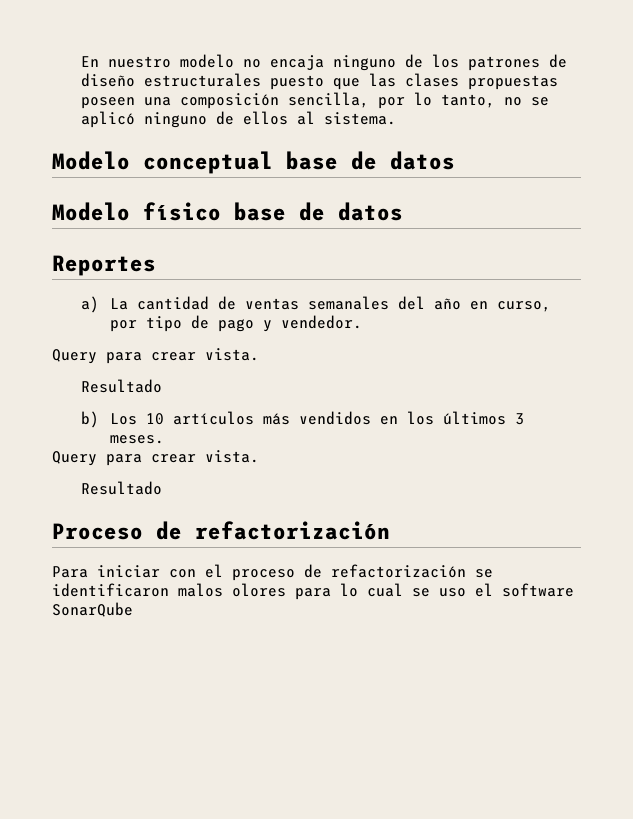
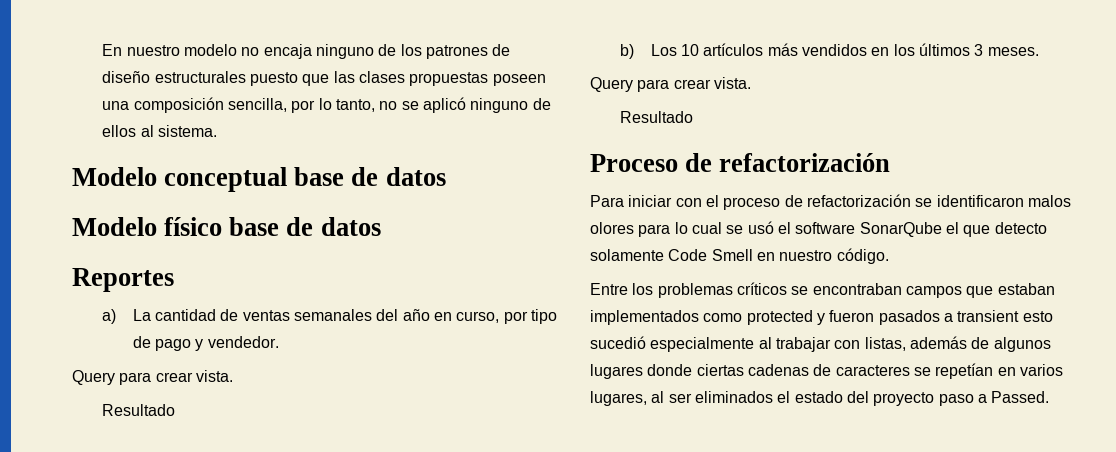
- Para iniciar con el proceso de refactorización se identificaron malos olores para lo cual se uso el software SonarQube
+ Para iniciar con el proceso de refactorización se identificaron malos olores para lo cual se usó el software SonarQube el que detecto solamente Code Smell en nuestro código.
+ Entre los problemas críticos se encontraban campos que estaban implementados como protected y fueron pasados a transient esto sucedió especialmente al trabajar con listas, además de algunos lugares donde ciertas cadenas de caracteres se repetían en varios lugares, al ser eliminados el estado del proyecto paso a Passed.

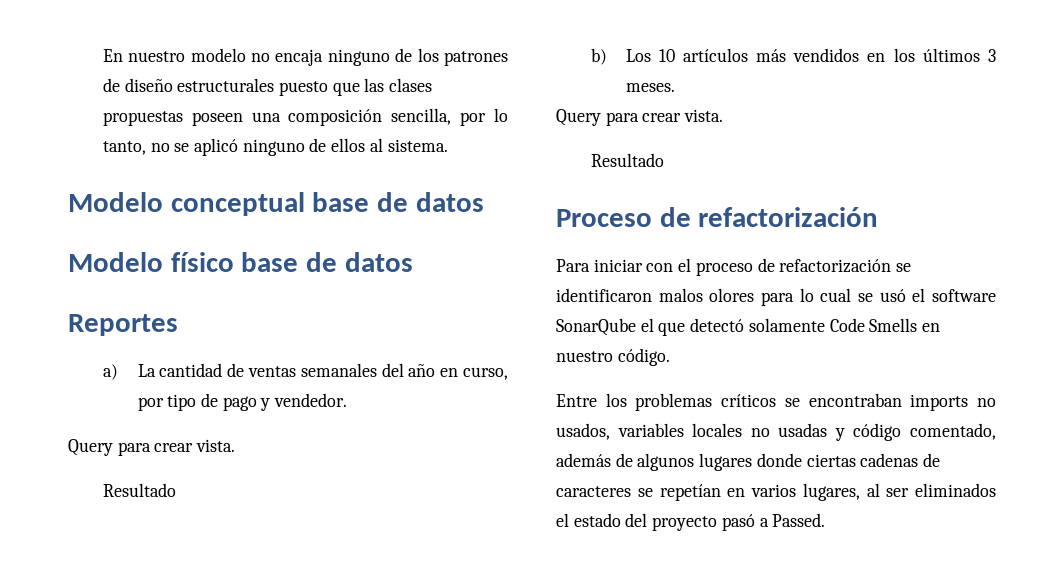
- Para iniciar con el proceso de refactorización se identificaron malos olores para lo cual se usó el software SonarQube el que detecto solamente Code Smell en nuestro código.
+ Para iniciar con el proceso de refactorización se identificaron malos olores para lo cual se usó el software SonarQube el que detectó solamente Code Smells en nuestro código.
- Entre los problemas críticos se encontraban campos que estaban implementados como protected y fueron pasados a transient esto sucedió especialmente al trabajar con listas, además de algunos lugares donde ciertas cadenas de caracteres se repetían en varios lugares, al ser eliminados el estado del proyecto paso a Passed.
+ Entre los problemas críticos se encontraban imports no usados, variables locales no usadas y código comentado, además de algunos lugares donde ciertas cadenas de caracteres se repetían en varios lugares, al ser eliminados el estado del proyecto pasó a Passed.

